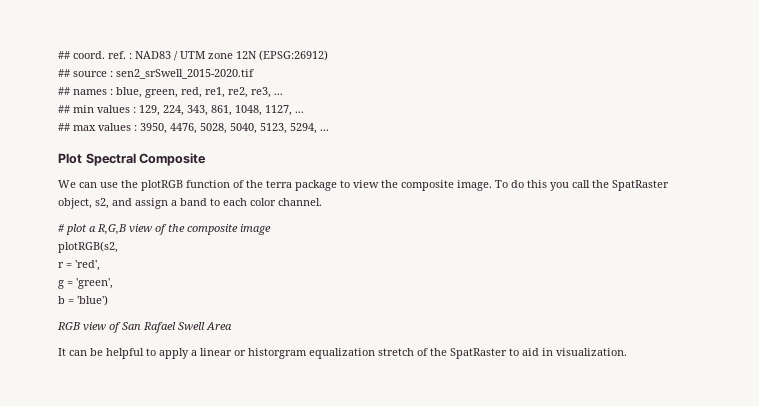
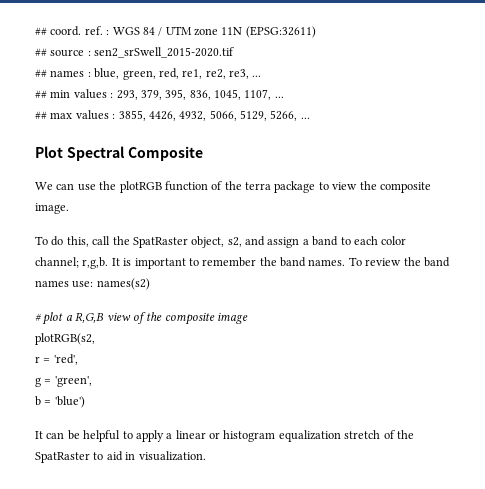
- ## coord. ref. : NAD83 / UTM zone 12N (EPSG:26912)
+ ## coord. ref. : WGS 84 / UTM zone 11N (EPSG:32611)
- ## min values : 129, 224, 343, 861, 1048, 1127, ...
+ ## min values : 293, 379, 395, 836, 1045, 1107, ...
- ## max values : 3950, 4476, 5028, 5040, 5123, 5294, ...
+ ## max values : 3855, 4426, 4932, 5066, 5129, 5266, ...
- We can use the plotRGB function of the terra package to view the composite image. To do this you call the SpatRaster object, s2, and assign a band to each color channel.
+ We can use the plotRGB function of the terra package to view the composite image.
+ To do this, call the SpatRaster object, s2, and assign a band to each color channel; r,g,b. It is important to remember the band names. To review the band names use: names(s2)
- RGB view of San Rafael Swell Area
- It can be helpful to apply a linear or historgram equalization stretch of the SpatRaster to aid in visualization.
+ It can be helpful to apply a linear or histogram equalization stretch of the SpatRaster to aid in visualization.

